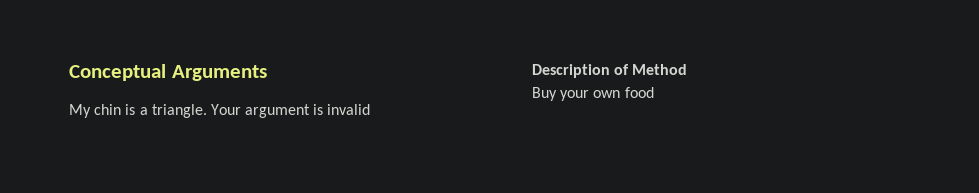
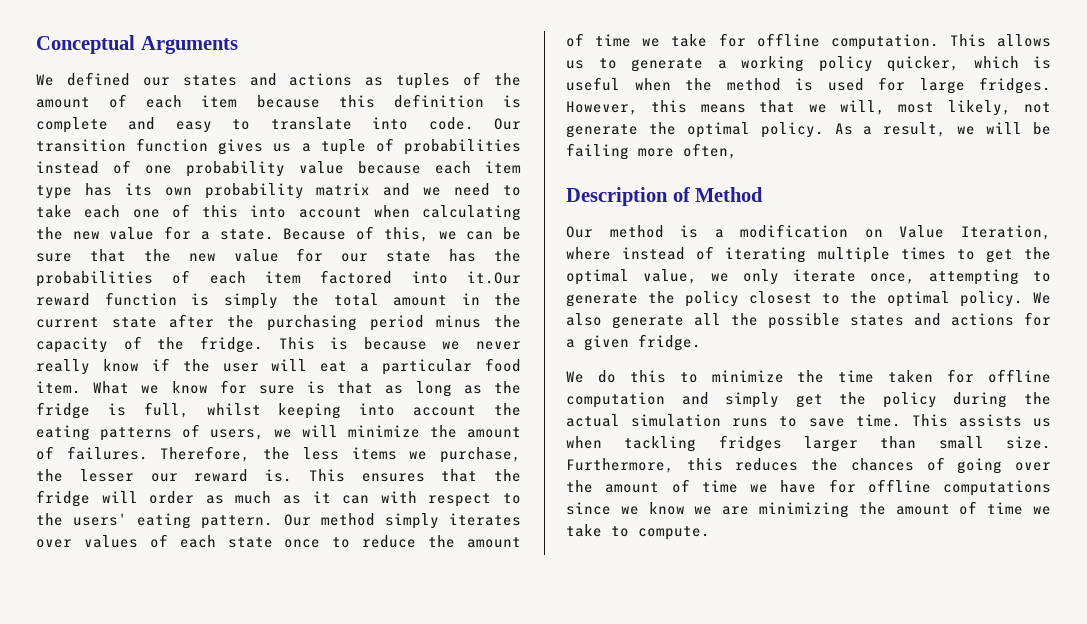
- My chin is a triangle. Your argument is invalid
+ We defined our states and actions as tuples of the amount of each item because this definition is complete and easy to translate into code. Our transition function gives us a tuple of probabilities instead of one probability value because each item type has its own probability matrix and we need to take each one of this into account when calculating the new value for a state. Because of this, we can be sure that the new value for our state has the probabilities of each item factored into it.Our reward function is simply the total amount in the current state after the purchasing period minus the capacity of the fridge. This is because we never really know if the user will eat a particular food item. What we know for sure is that as long as the fridge is full, whilst keeping into account the eating patterns of users, we will minimize the amount of failures. Therefore, the less items we purchase, the lesser our reward is. This ensures that the fridge will order as much as it can with respect to the users' eating pattern. Our method simply iterates over values of each state once to reduce the amount of time we take for offline computation. This allows us to generate a working policy quicker, which is useful when the method is used for large fridges. However, this means that we will, most likely, not generate the optimal policy. As a result, we will be failing more often,
  Description of Method
- Buy your own food
+ Our method is a modification on Value Iteration, where instead of iterating multiple times to get the optimal value, we only iterate once, attempting to generate the policy closest to the optimal policy. We also generate all the possible states and actions for a given fridge.
+ We do this to minimize the time taken for offline computation and simply get the policy during the actual simulation runs to save time. This assists us when tackling fridges larger than small size. Furthermore, this reduces the chances of going over the amount of time we have for offline computations since we know we are minimizing the amount of time we take to compute.

